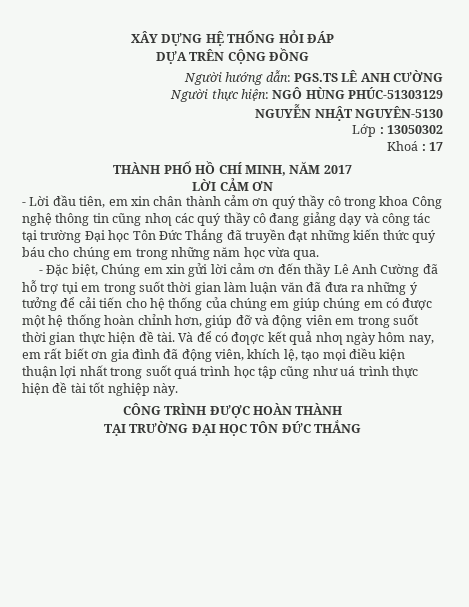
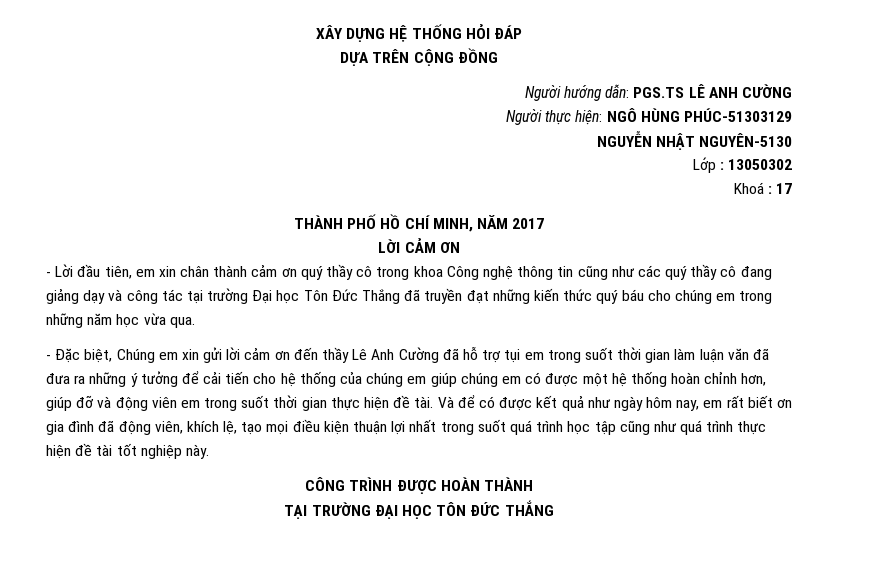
- - Lời đầu tiên, em xin chân thành cảm ơn quý thầy cô trong khoa Công nghệ thông tin cũng nhƣ các quý thầy cô đang giảng dạy và công tác tại trường Đại học Tôn Đức Thắng đã truyền đạt những kiến thức quý báu cho chúng em trong những năm học vừa qua.
+ - Lời đầu tiên, em xin chân thành cảm ơn quý thầy cô trong khoa Công nghệ thông tin cũng như các quý thầy cô đang giảng dạy và công tác tại trường Đại học Tôn Đức Thắng đã truyền đạt những kiến thức quý báu cho chúng em trong những năm học vừa qua.
- Và để có đƣợc kết quả nhƣ ngày hôm nay, em rất biết ơn gia đình đã động viên, khích lệ, tạo mọi điều kiện thuận lợi nhất trong suốt quá trình học tập cũng như uá trình thực hiện đề tài tốt nghiệp này.
+ Và để có được kết quả như ngày hôm nay, em rất biết ơn gia đình đã động viên, khích lệ, tạo mọi điều kiện thuận lợi nhất trong suốt quá trình học tập cũng như quá trình thực hiện đề tài tốt nghiệp này.

